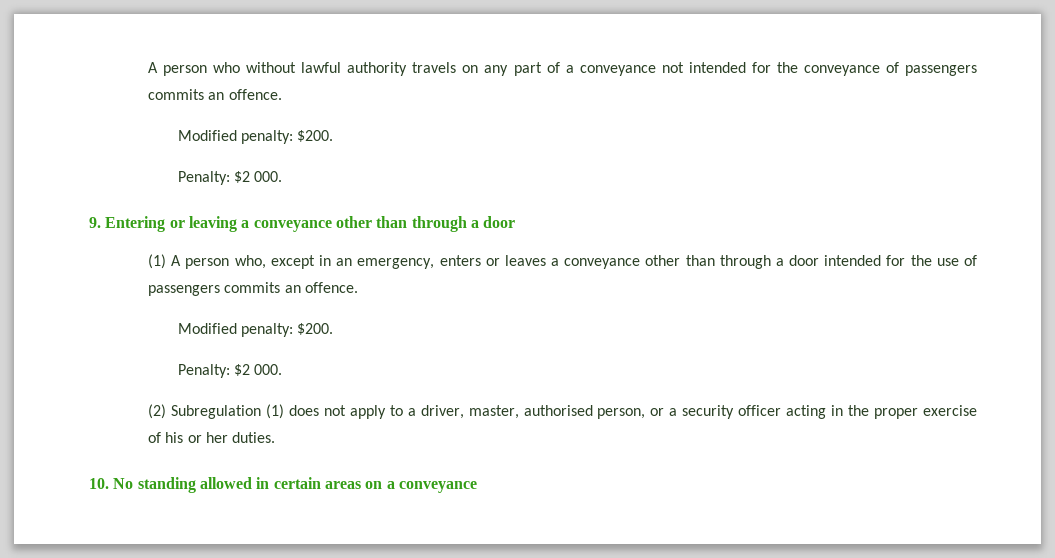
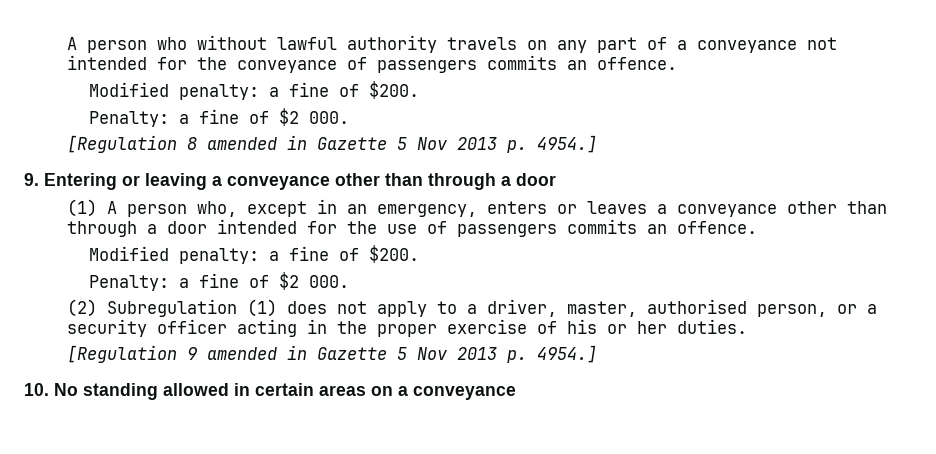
  A person who without lawful authority travels on any part of a conveyance not intended for the conveyance of passengers commits an offence.
- Modified penalty: $200.
- Penalty: $2 000.
+ Modified penalty: a fine of $200.
+ Penalty: a fine of $2 000.
+ [Regulation 8 amended in Gazette 5 Nov 2013 p. 4954.]
  (1) A person who, except in an emergency, enters or leaves a conveyance other than through a door intended for the use of passengers commits an offence.
- Modified penalty: $200.
- Penalty: $2 000.
+ Modified penalty: a fine of $200.
+ Penalty: a fine of $2 000.
+ [Regulation 9 amended in Gazette 5 Nov 2013 p. 4954.]

